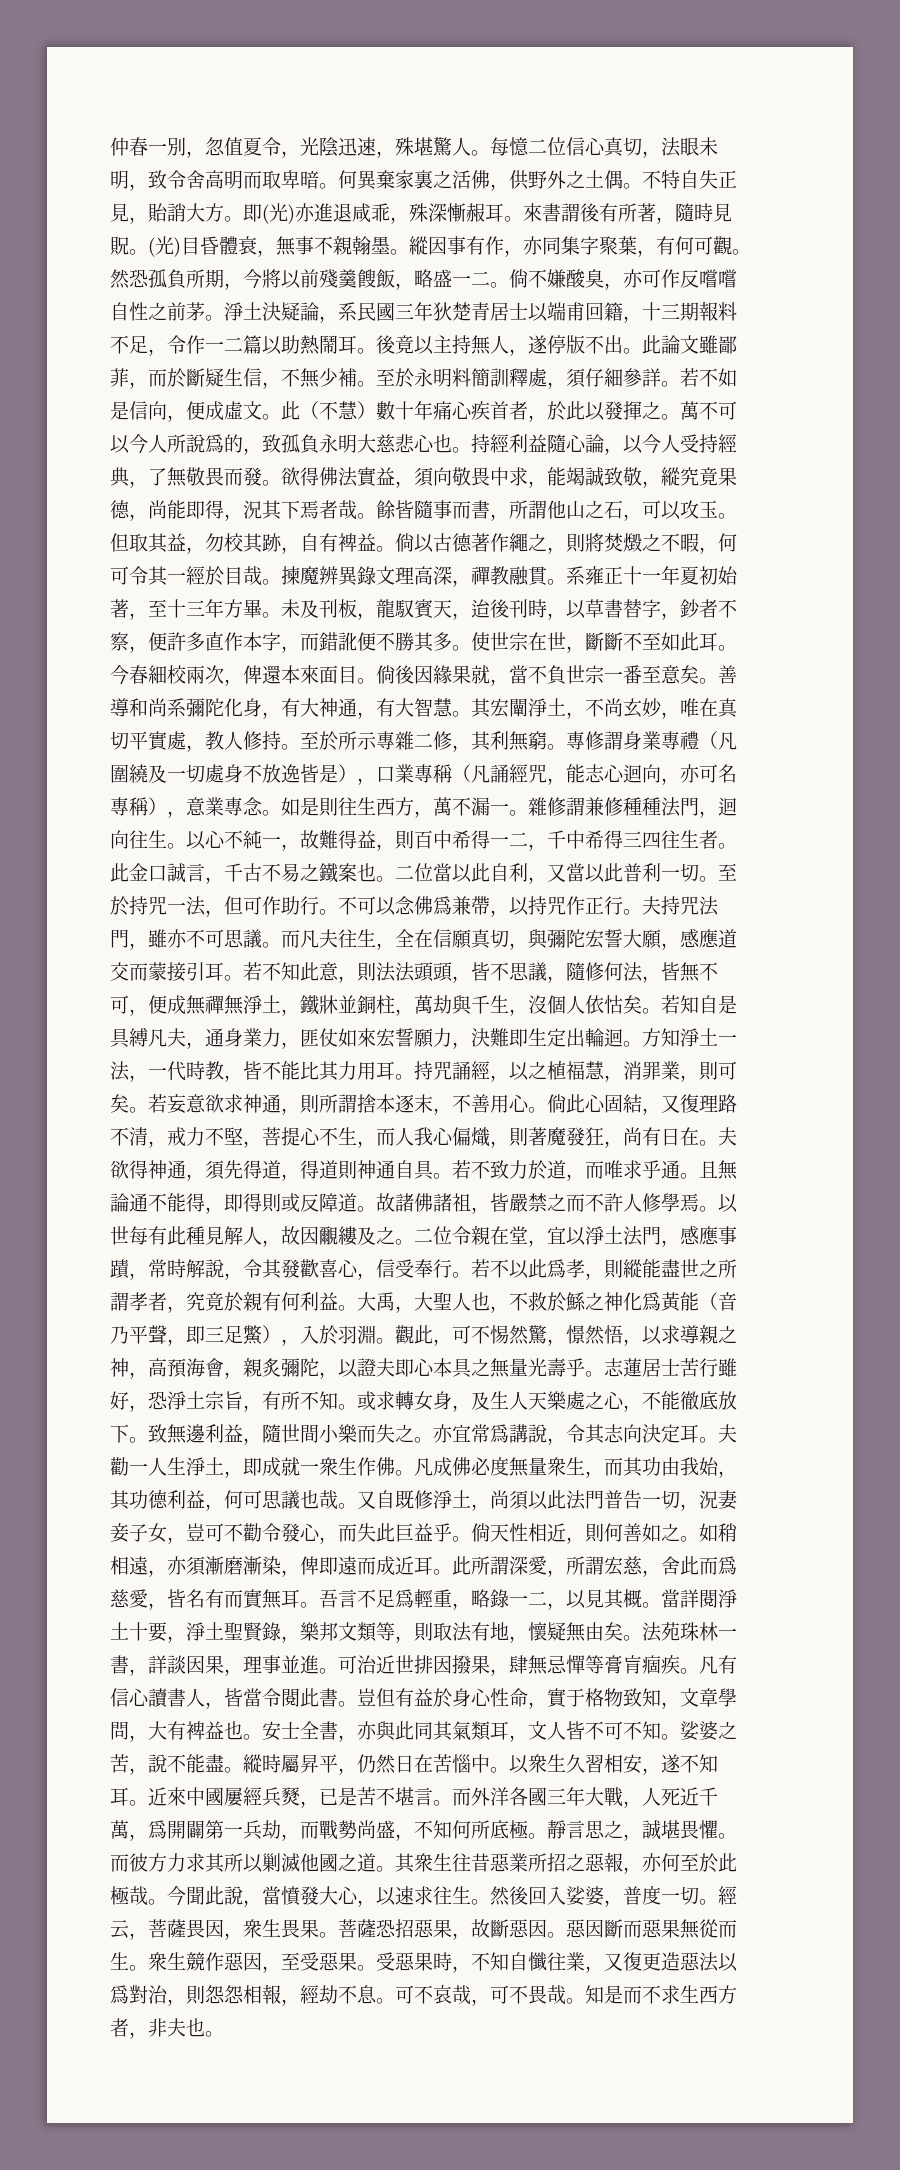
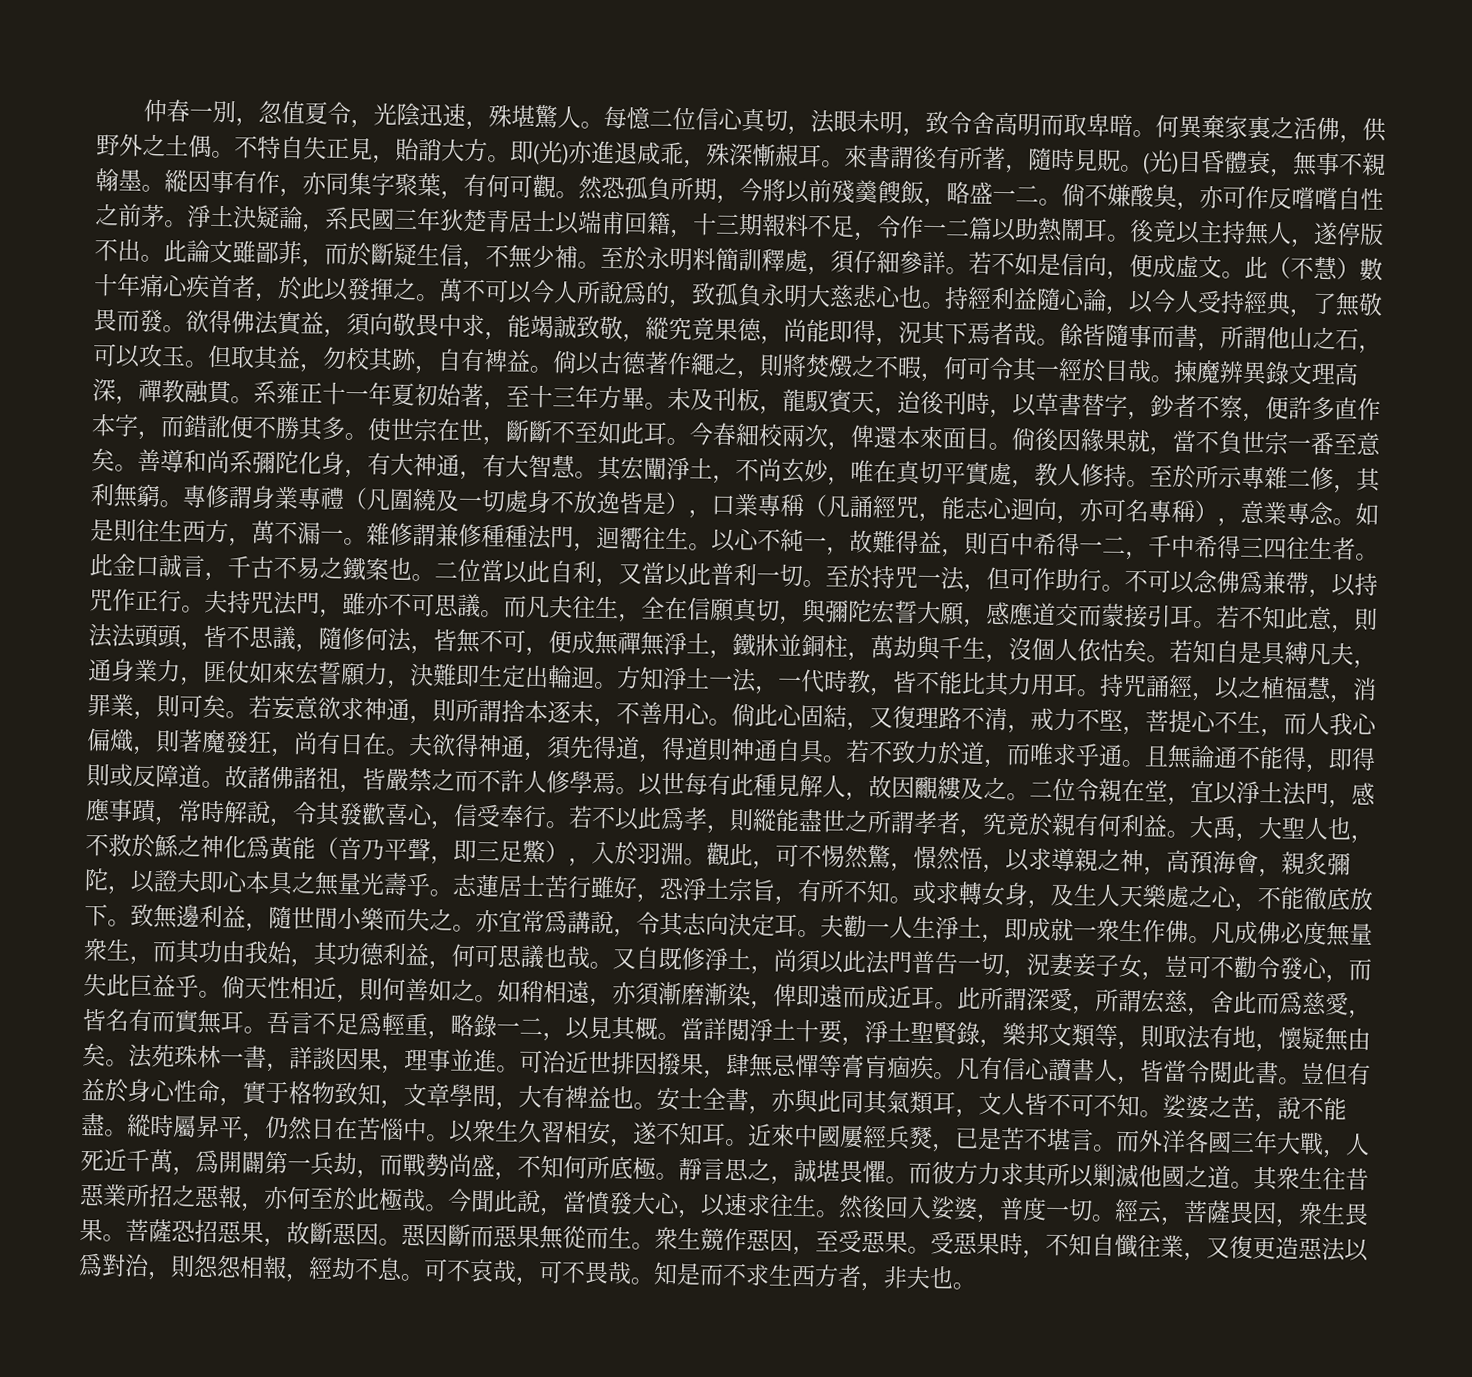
- 雜修謂兼修種種法門，迴向往生。
+ 雜修謂兼修種種法門，迴嚮往生。

